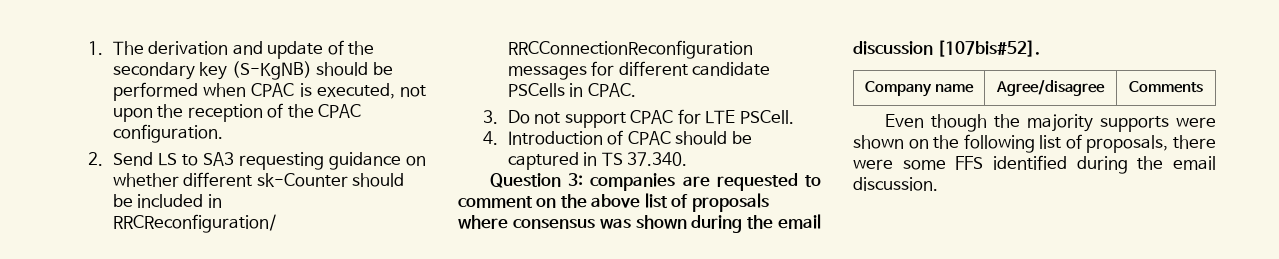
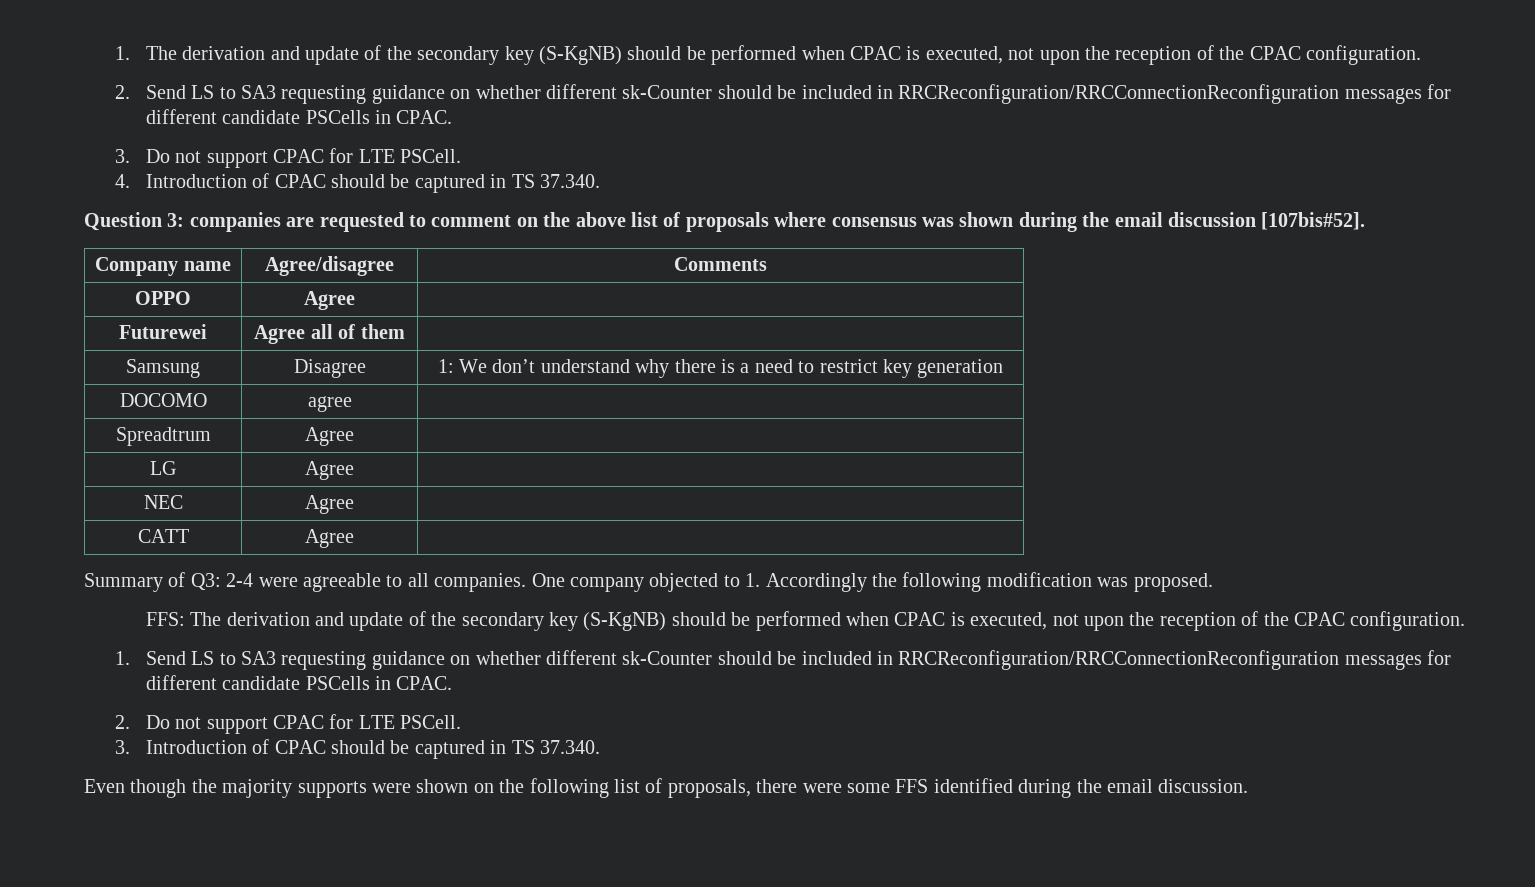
+ OPPO | Agree |
+ Futurewei | Agree all of them |
+ Samsung | Disagree | 1: We don’t understand why there is a need to restrict key generation
+ DOCOMO | agree |
+ Spreadtrum | Agree |
+ LG | Agree |
+ NEC | Agree |
+ CATT | Agree |
+ Summary of Q3: 2-4 were agreeable to all companies. One company objected to 1. Accordingly the following modification was proposed.
+ FFS: The derivation and update of the secondary key (S-KgNB) should be performed when CPAC is executed, not upon the reception of the CPAC configuration.
+ 1. Send LS to SA3 requesting guidance on whether different sk-Counter should be included in RRCReconfiguration/RRCConnectionReconfiguration messages for different candidate PSCells in CPAC.
+ 2. Do not support CPAC for LTE PSCell.
+ 3. Introduction of CPAC should be captured in TS 37.340.

